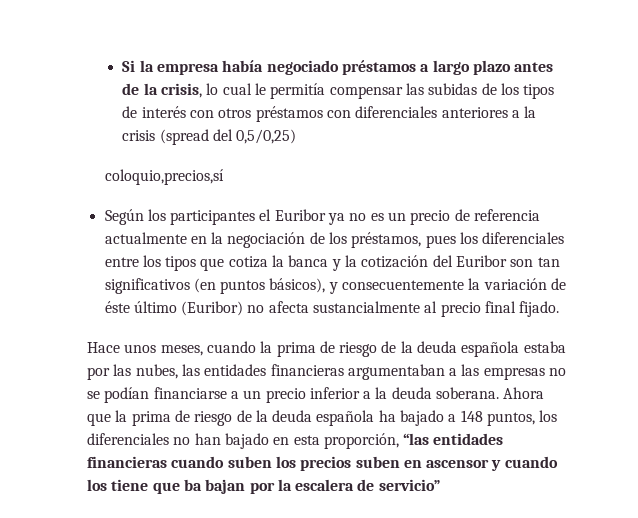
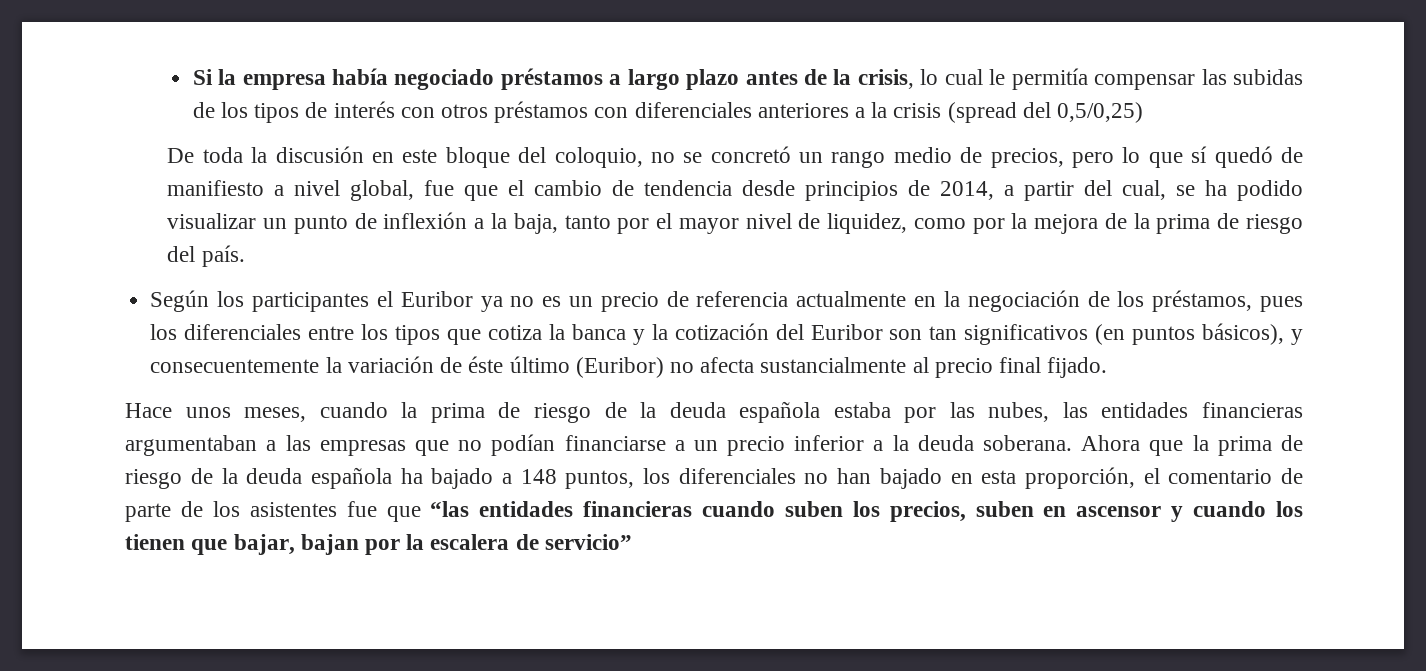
- coloquio,precios,sí
+ De toda la discusión en este bloque del coloquio, no se concretó un rango medio de precios, pero lo que sí quedó de manifiesto a nivel global, fue que el cambio de tendencia desde principios de 2014, a partir del cual, se ha podido visualizar un punto de inflexión a la baja, tanto por el mayor nivel de liquidez, como por la mejora de la prima de riesgo del país.
- Hace unos meses, cuando la prima de riesgo de la deuda española estaba por las nubes, las entidades financieras argumentaban a las empresas no se podían financiarse a un precio inferior a la deuda soberana.
+ Hace unos meses, cuando la prima de riesgo de la deuda española estaba por las nubes, las entidades financieras argumentaban a las empresas que no podían financiarse a un precio inferior a la deuda soberana.
- Ahora que la prima de riesgo de la deuda española ha bajado a 148 puntos, los diferenciales no han bajado en esta proporción, “las entidades financieras cuando suben los precios suben en ascensor y cuando los tiene que ba bajan por la escalera de servicio”
+ Ahora que la prima de riesgo de la deuda española ha bajado a 148 puntos, los diferenciales no han bajado en esta proporción, el comentario de parte de los asistentes fue que “las entidades financieras cuando suben los precios, suben en ascensor y cuando los tienen que bajar, bajan por la escalera de servicio”

